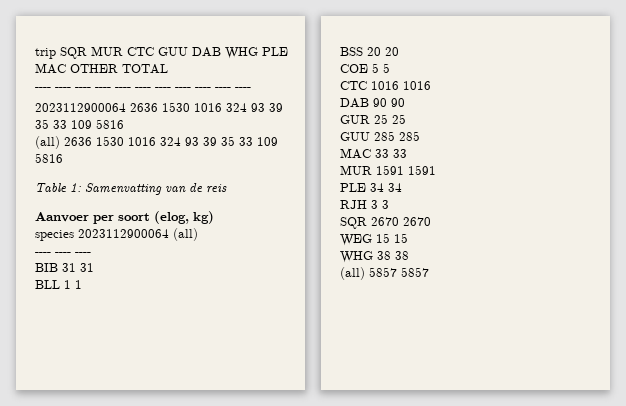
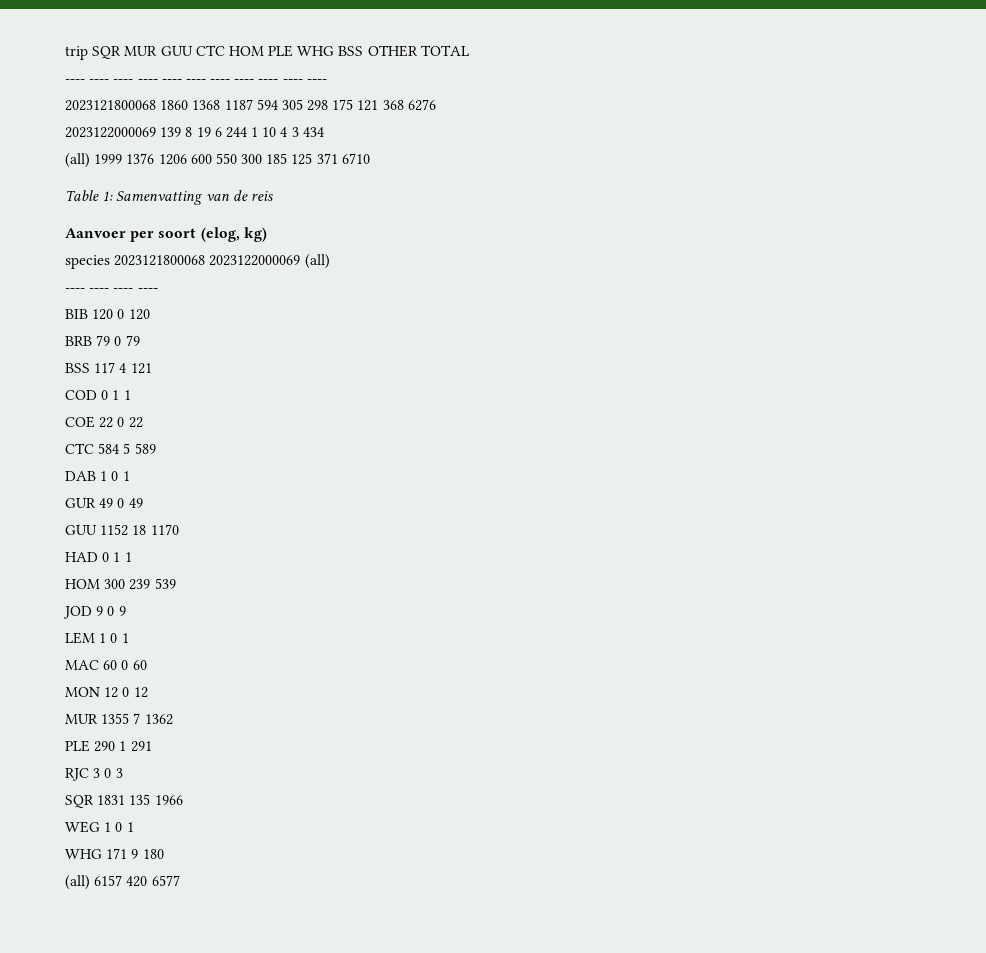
- trip SQR MUR CTC GUU DAB WHG PLE MAC OTHER TOTAL
+ trip SQR MUR GUU CTC HOM PLE WHG BSS OTHER TOTAL
- 2023112900064 2636 1530 1016 324 93 39 35 33 109 5816
- (all) 2636 1530 1016 324 93 39 35 33 109 5816
+ 2023121800068 1860 1368 1187 594 305 298 175 121 368 6276
+ 2023122000069 139 8 19 6 244 1 10 4 3 434
+ (all) 1999 1376 1206 600 550 300 185 125 371 6710
- species 2023112900064 (all)
- ---- ---- ----
+ species 2023121800068 2023122000069 (all)
+ ---- ---- ---- ----
- BIB 31 31
- BLL 1 1
- BSS 20 20
- COE 5 5
- CTC 1016 1016
- DAB 90 90
- GUR 25 25
- GUU 285 285
- MAC 33 33
- MUR 1591 1591
- PLE 34 34
- RJH 3 3
- SQR 2670 2670
- WEG 15 15
- WHG 38 38
- (all) 5857 5857
+ BIB 120 0 120
+ BRB 79 0 79
+ BSS 117 4 121
+ COD 0 1 1
+ COE 22 0 22
+ CTC 584 5 589
+ DAB 1 0 1
+ GUR 49 0 49
+ GUU 1152 18 1170
+ HAD 0 1 1
+ HOM 300 239 539
+ JOD 9 0 9
+ LEM 1 0 1
+ MAC 60 0 60
+ MON 12 0 12
+ MUR 1355 7 1362
+ PLE 290 1 291
+ RJC 3 0 3
+ SQR 1831 135 1966
+ WEG 1 0 1
+ WHG 171 9 180
+ (all) 6157 420 6577

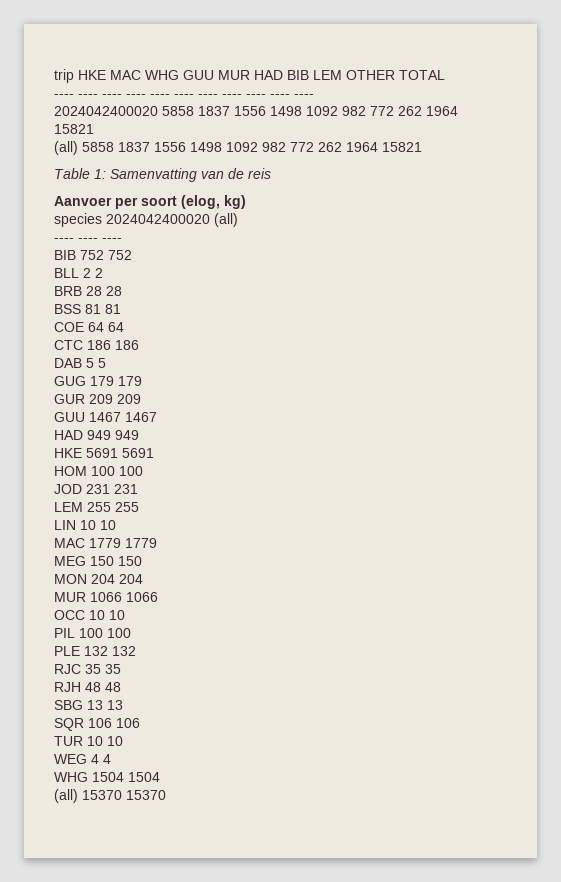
- trip SQR MUR GUU CTC HOM PLE WHG BSS OTHER TOTAL
+ trip HKE MAC WHG GUU MUR HAD BIB LEM OTHER TOTAL
- 2023121800068 1860 1368 1187 594 305 298 175 121 368 6276
- 2023122000069 139 8 19 6 244 1 10 4 3 434
- (all) 1999 1376 1206 600 550 300 185 125 371 6710
+ 2024042400020 5858 1837 1556 1498 1092 982 772 262 1964 15821
+ (all) 5858 1837 1556 1498 1092 982 772 262 1964 15821
- species 2023121800068 2023122000069 (all)
- ---- ---- ---- ----
- BIB 120 0 120
- BRB 79 0 79
- BSS 117 4 121
- COD 0 1 1
- COE 22 0 22
- CTC 584 5 589
- DAB 1 0 1
- GUR 49 0 49
- GUU 1152 18 1170
- HAD 0 1 1
- HOM 300 239 539
- JOD 9 0 9
- LEM 1 0 1
- MAC 60 0 60
- MON 12 0 12
- MUR 1355 7 1362
- PLE 290 1 291
- RJC 3 0 3
- SQR 1831 135 1966
- WEG 1 0 1
- WHG 171 9 180
- (all) 6157 420 6577
+ species 2024042400020 (all)
+ ---- ---- ----
+ BIB 752 752
+ BLL 2 2
+ BRB 28 28
+ BSS 81 81
+ COE 64 64
+ CTC 186 186
+ DAB 5 5
+ GUG 179 179
+ GUR 209 209
+ GUU 1467 1467
+ HAD 949 949
+ HKE 5691 5691
+ HOM 100 100
+ JOD 231 231
+ LEM 255 255
+ LIN 10 10
+ MAC 1779 1779
+ MEG 150 150
+ MON 204 204
+ MUR 1066 1066
+ OCC 10 10
+ PIL 100 100
+ PLE 132 132
+ RJC 35 35
+ RJH 48 48
+ SBG 13 13
+ SQR 106 106
+ TUR 10 10
+ WEG 4 4
+ WHG 1504 1504
+ (all) 15370 15370

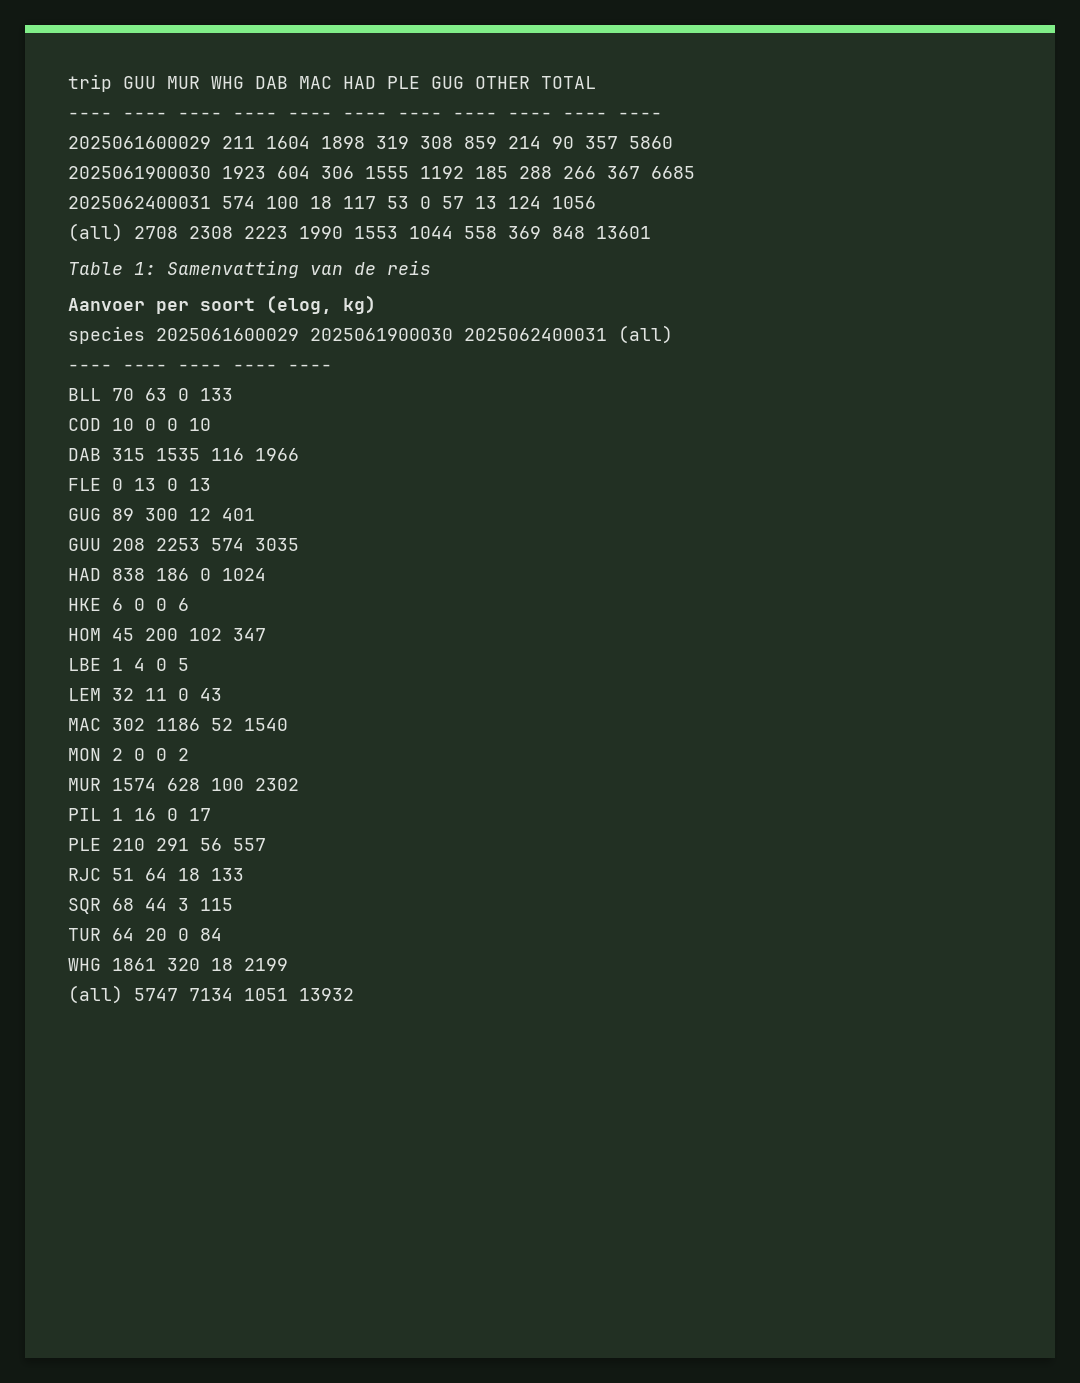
- trip HKE MAC WHG GUU MUR HAD BIB LEM OTHER TOTAL
+ trip GUU MUR WHG DAB MAC HAD PLE GUG OTHER TOTAL
- 2024042400020 5858 1837 1556 1498 1092 982 772 262 1964 15821
- (all) 5858 1837 1556 1498 1092 982 772 262 1964 15821
+ 2025061600029 211 1604 1898 319 308 859 214 90 357 5860
+ 2025061900030 1923 604 306 1555 1192 185 288 266 367 6685
+ 2025062400031 574 100 18 117 53 0 57 13 124 1056
+ (all) 2708 2308 2223 1990 1553 1044 558 369 848 13601
- species 2024042400020 (all)
- ---- ---- ----
- BIB 752 752
- BLL 2 2
- BRB 28 28
- BSS 81 81
- COE 64 64
- CTC 186 186
- DAB 5 5
- GUG 179 179
- GUR 209 209
- GUU 1467 1467
- HAD 949 949
- HKE 5691 5691
- HOM 100 100
- JOD 231 231
- LEM 255 255
- LIN 10 10
- MAC 1779 1779
- MEG 150 150
- MON 204 204
- MUR 1066 1066
- OCC 10 10
- PIL 100 100
- PLE 132 132
- RJC 35 35
- RJH 48 48
- SBG 13 13
- SQR 106 106
- TUR 10 10
- WEG 4 4
- WHG 1504 1504
- (all) 15370 15370
+ species 2025061600029 2025061900030 2025062400031 (all)
+ ---- ---- ---- ---- ----
+ BLL 70 63 0 133
+ COD 10 0 0 10
+ DAB 315 1535 116 1966
+ FLE 0 13 0 13
+ GUG 89 300 12 401
+ GUU 208 2253 574 3035
+ HAD 838 186 0 1024
+ HKE 6 0 0 6
+ HOM 45 200 102 347
+ LBE 1 4 0 5
+ LEM 32 11 0 43
+ MAC 302 1186 52 1540
+ MON 2 0 0 2
+ MUR 1574 628 100 2302
+ PIL 1 16 0 17
+ PLE 210 291 56 557
+ RJC 51 64 18 133
+ SQR 68 44 3 115
+ TUR 64 20 0 84
+ WHG 1861 320 18 2199
+ (all) 5747 7134 1051 13932

